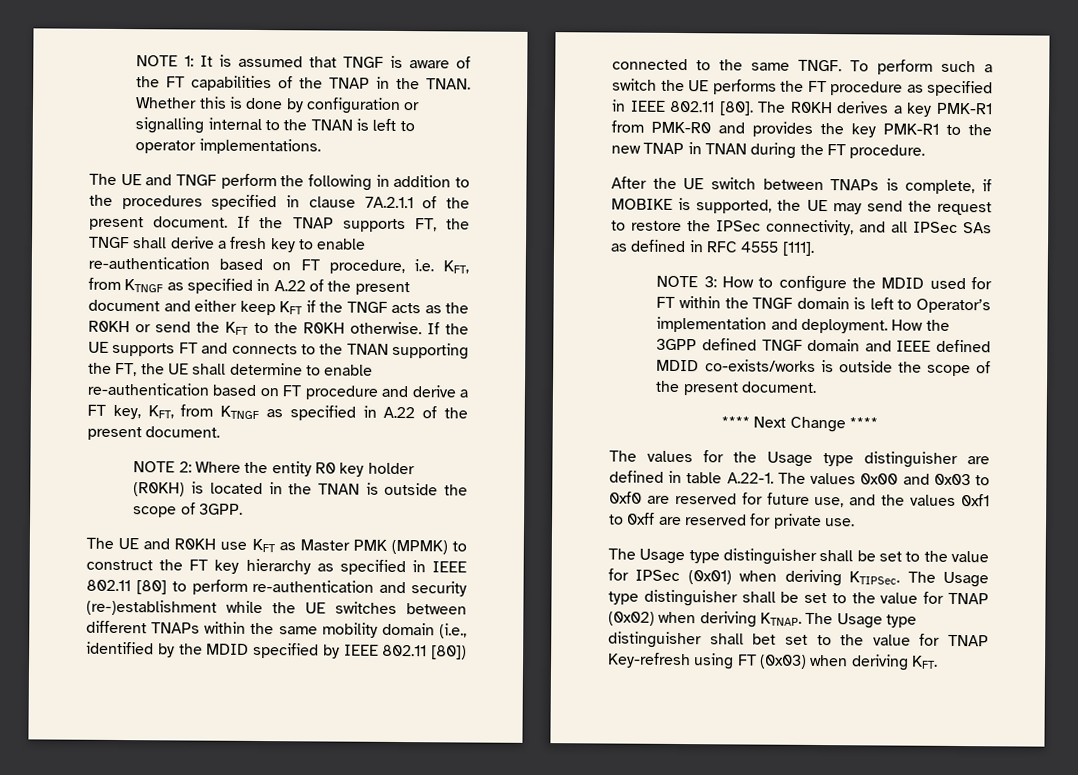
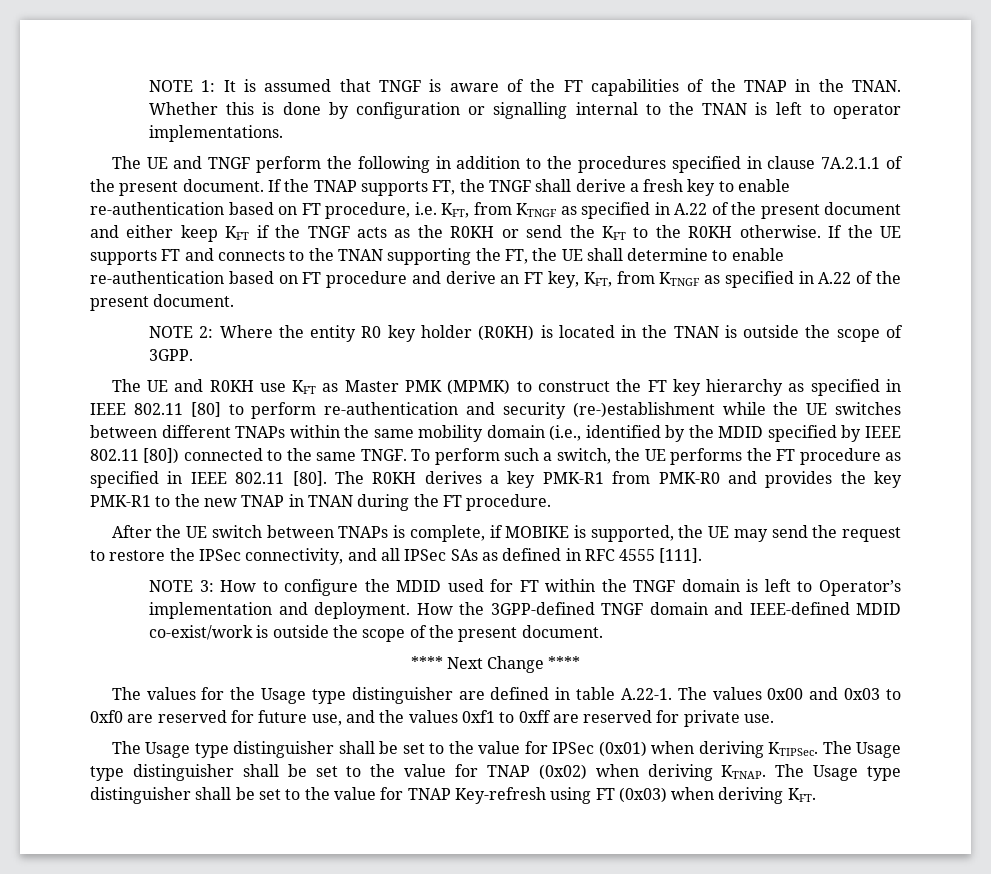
- If the UE supports FT and connects to the TNAN supporting the FT, the UE shall determine to enable re-authentication based on FT procedure and derive a FT key, KFT, from KTNGF as specified in A.22 of the present document.
+ If the UE supports FT and connects to the TNAN supporting the FT, the UE shall determine to enable re-authentication based on FT procedure and derive an FT key, KFT, from KTNGF as specified in A.22 of the present document.
- To perform such a switch the UE performs the FT procedure as specified in IEEE 802.11 [80].
+ To perform such a switch, the UE performs the FT procedure as specified in IEEE 802.11 [80].
- How the 3GPP defined TNGF domain and IEEE defined MDID co-exists/works is outside the scope of the present document.
+ How the 3GPP-defined TNGF domain and IEEE-defined MDID co-exist/work is outside the scope of the present document.
- The Usage type distinguisher shall bet set to the value for TNAP Key-refresh using FT (0x03) when deriving KFT.
+ The Usage type distinguisher shall be set to the value for TNAP Key-refresh using FT (0x03) when deriving KFT.

